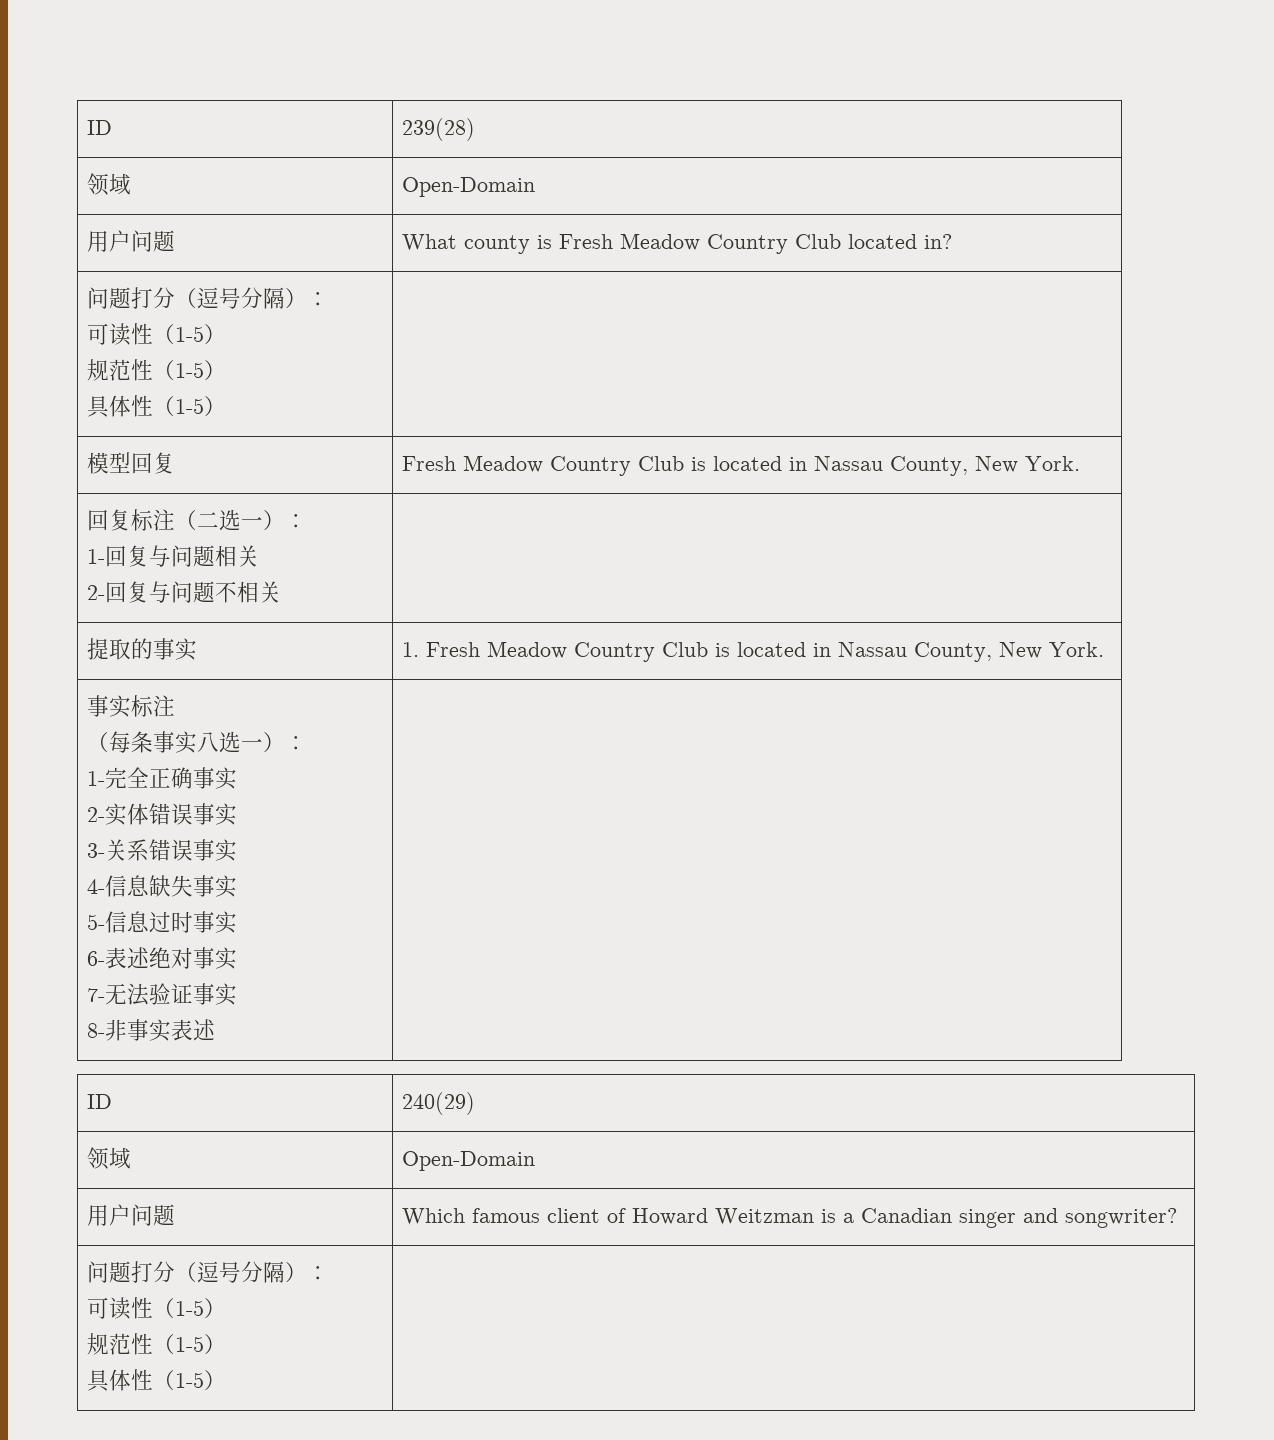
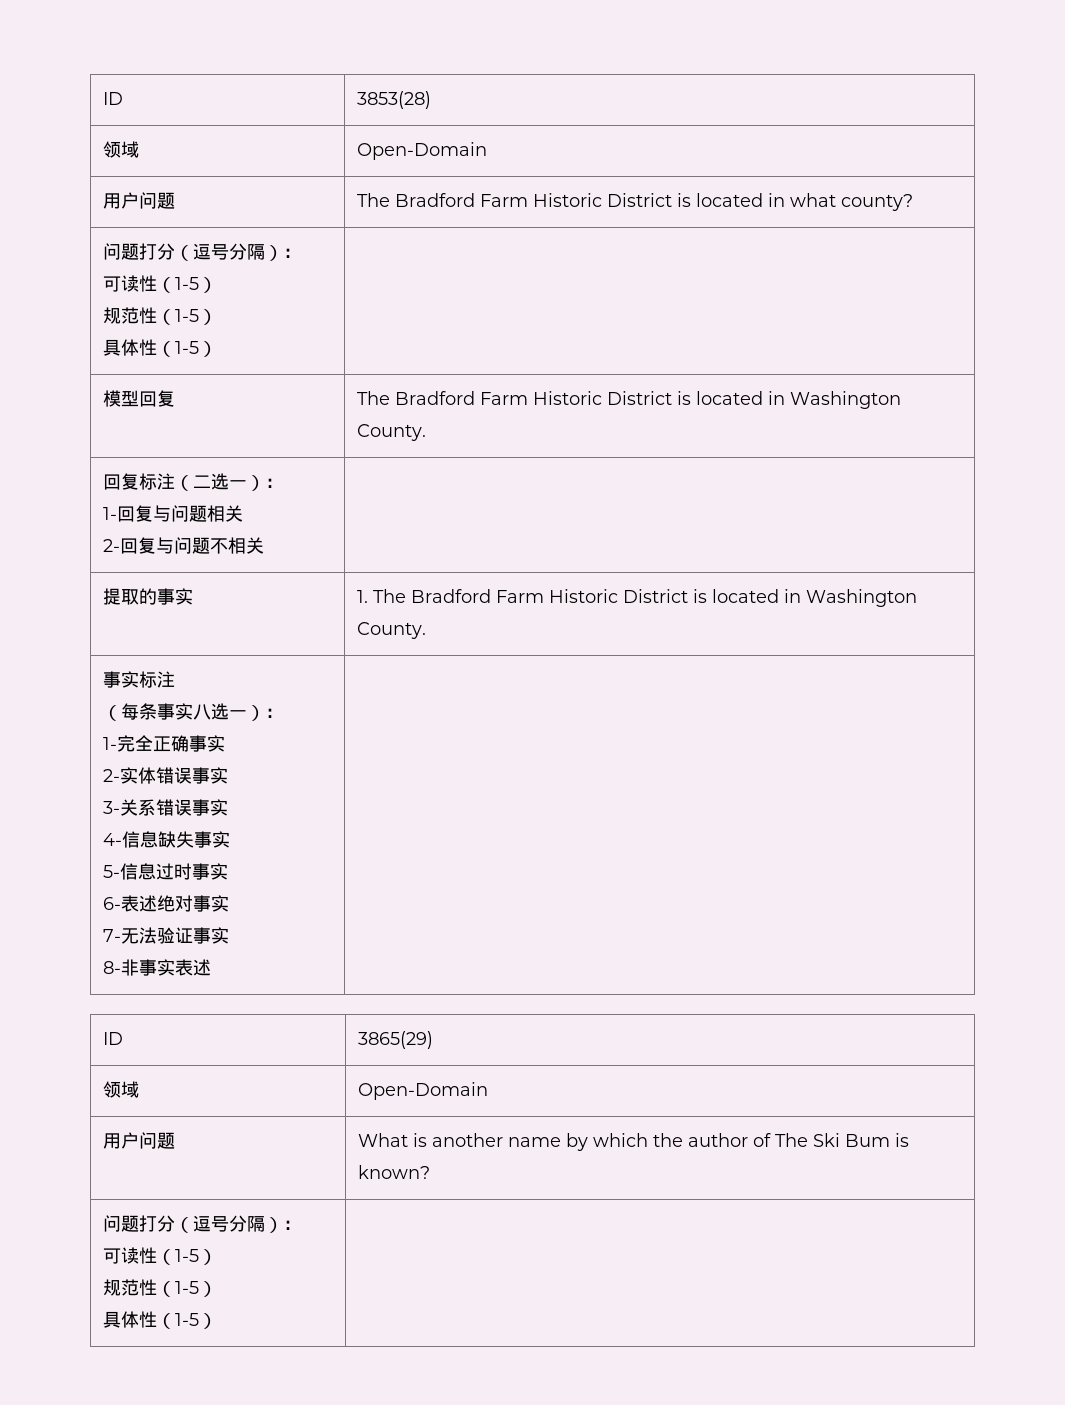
- ID | 239(28)
+ ID | 3853(28)
  领域 | Open-Domain
- 用户问题 | What county is Fresh Meadow Country Club located in?
+ 用户问题 | The Bradford Farm Historic District is located in what county?
- 模型回复 | Fresh Meadow Country Club is located in Nassau County, New York.
+ 模型回复 | The Bradford Farm Historic District is located in Washington County.
- 提取的事实 | 1. Fresh Meadow Country Club is located in Nassau County, New York.
+ 提取的事实 | 1. The Bradford Farm Historic District is located in Washington County.
- ID | 240(29)
+ ID | 3865(29)
  领域 | Open-Domain
- 用户问题 | Which famous client of Howard Weitzman is a Canadian singer and songwriter?
+ 用户问题 | What is another name by which the author of The Ski Bum is known?

